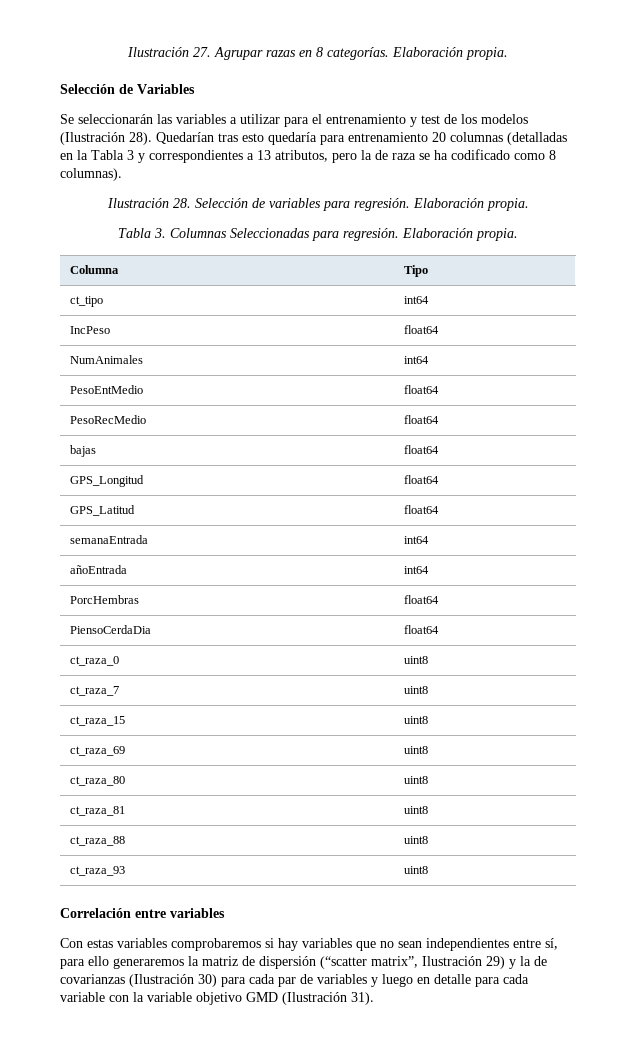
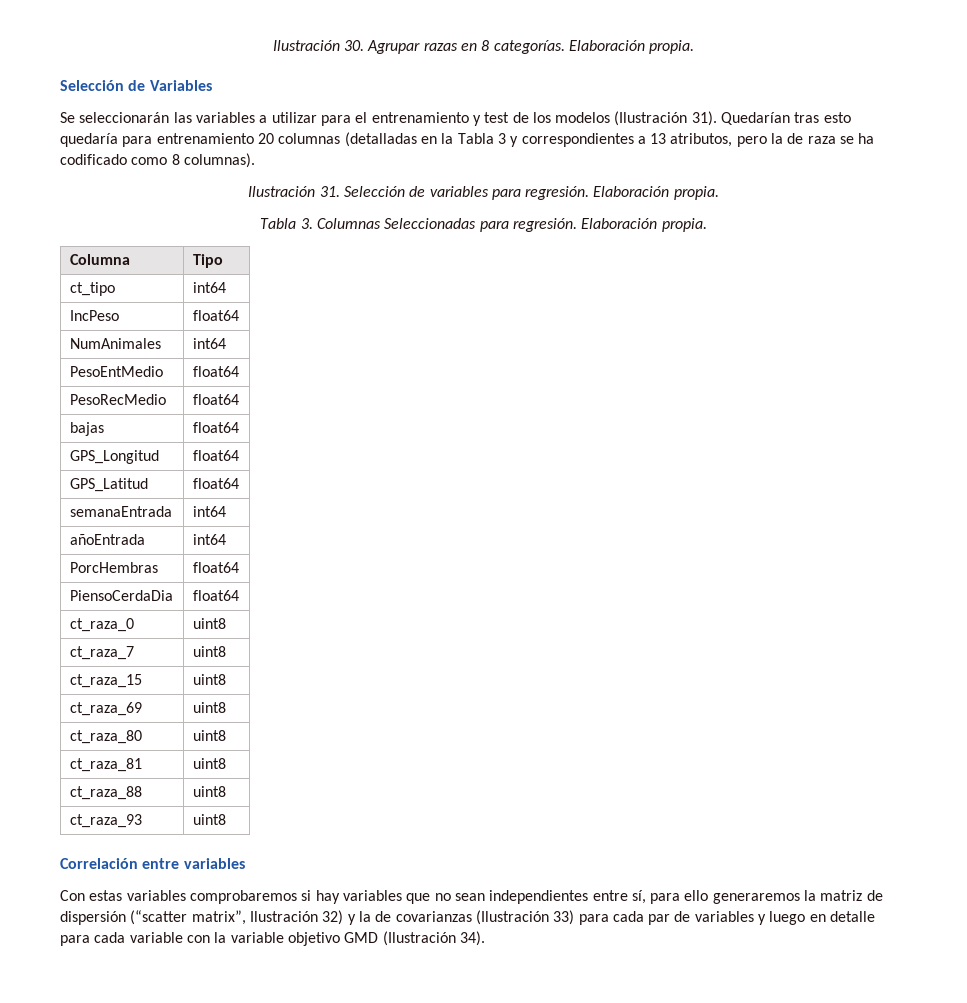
- Ilustración 27. Agrupar razas en 8 categorías.
+ Ilustración 30. Agrupar razas en 8 categorías.
- Se seleccionarán las variables a utilizar para el entrenamiento y test de los modelos (Ilustración 28).
+ Se seleccionarán las variables a utilizar para el entrenamiento y test de los modelos (Ilustración 31).
- Ilustración 28. Selección de variables para regresión.
+ Ilustración 31. Selección de variables para regresión.
- Con estas variables comprobaremos si hay variables que no sean independientes entre sí, para ello generaremos la matriz de dispersión (“scatter matrix”, Ilustración 29) y la de covarianzas (Ilustración 30) para cada par de variables y luego en detalle para cada variable con la variable objetivo GMD (Ilustración 31).
+ Con estas variables comprobaremos si hay variables que no sean independientes entre sí, para ello generaremos la matriz de dispersión (“scatter matrix”, Ilustración 32) y la de covarianzas (Ilustración 33) para cada par de variables y luego en detalle para cada variable con la variable objetivo GMD (Ilustración 34).

